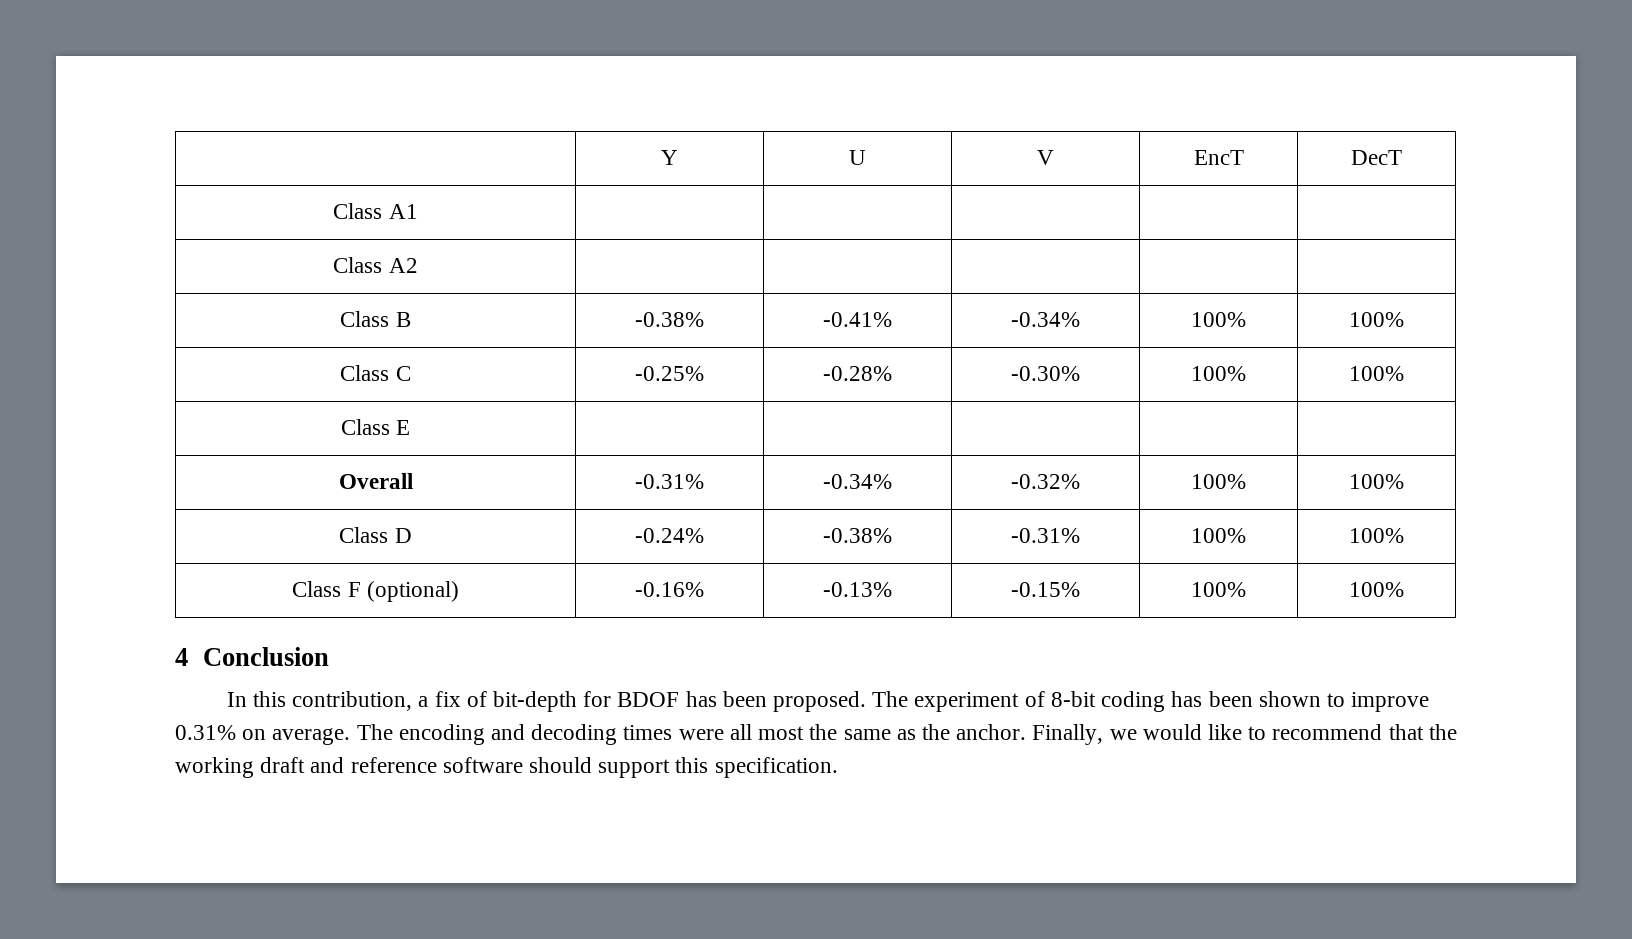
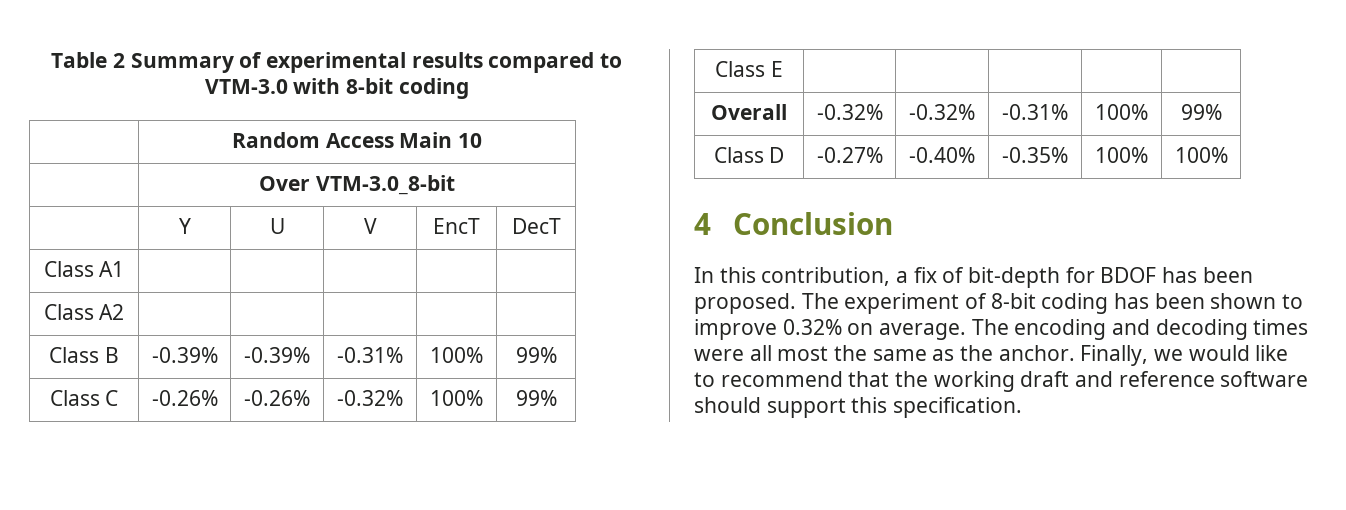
+ Table 2 Summary of experimental results compared to VTM-3.0 with 8-bit coding
+ | Random Access Main 10
+ | Over VTM-3.0_8-bit
- Class B | -0.38% | -0.41% | -0.34% | 100% | 100%
+ Class B | -0.39% | -0.39% | -0.31% | 100% | 99%
- Class C | -0.25% | -0.28% | -0.30% | 100% | 100%
+ Class C | -0.26% | -0.26% | -0.32% | 100% | 99%
- Overall | -0.31% | -0.34% | -0.32% | 100% | 100%
- Class D | -0.24% | -0.38% | -0.31% | 100% | 100%
- Class F (optional) | -0.16% | -0.13% | -0.15% | 100% | 100%
+ Overall | -0.32% | -0.32% | -0.31% | 100% | 99%
+ Class D | -0.27% | -0.40% | -0.35% | 100% | 100%
- The experiment of 8-bit coding has been shown to improve 0.31% on average.
+ The experiment of 8-bit coding has been shown to improve 0.32% on average.

